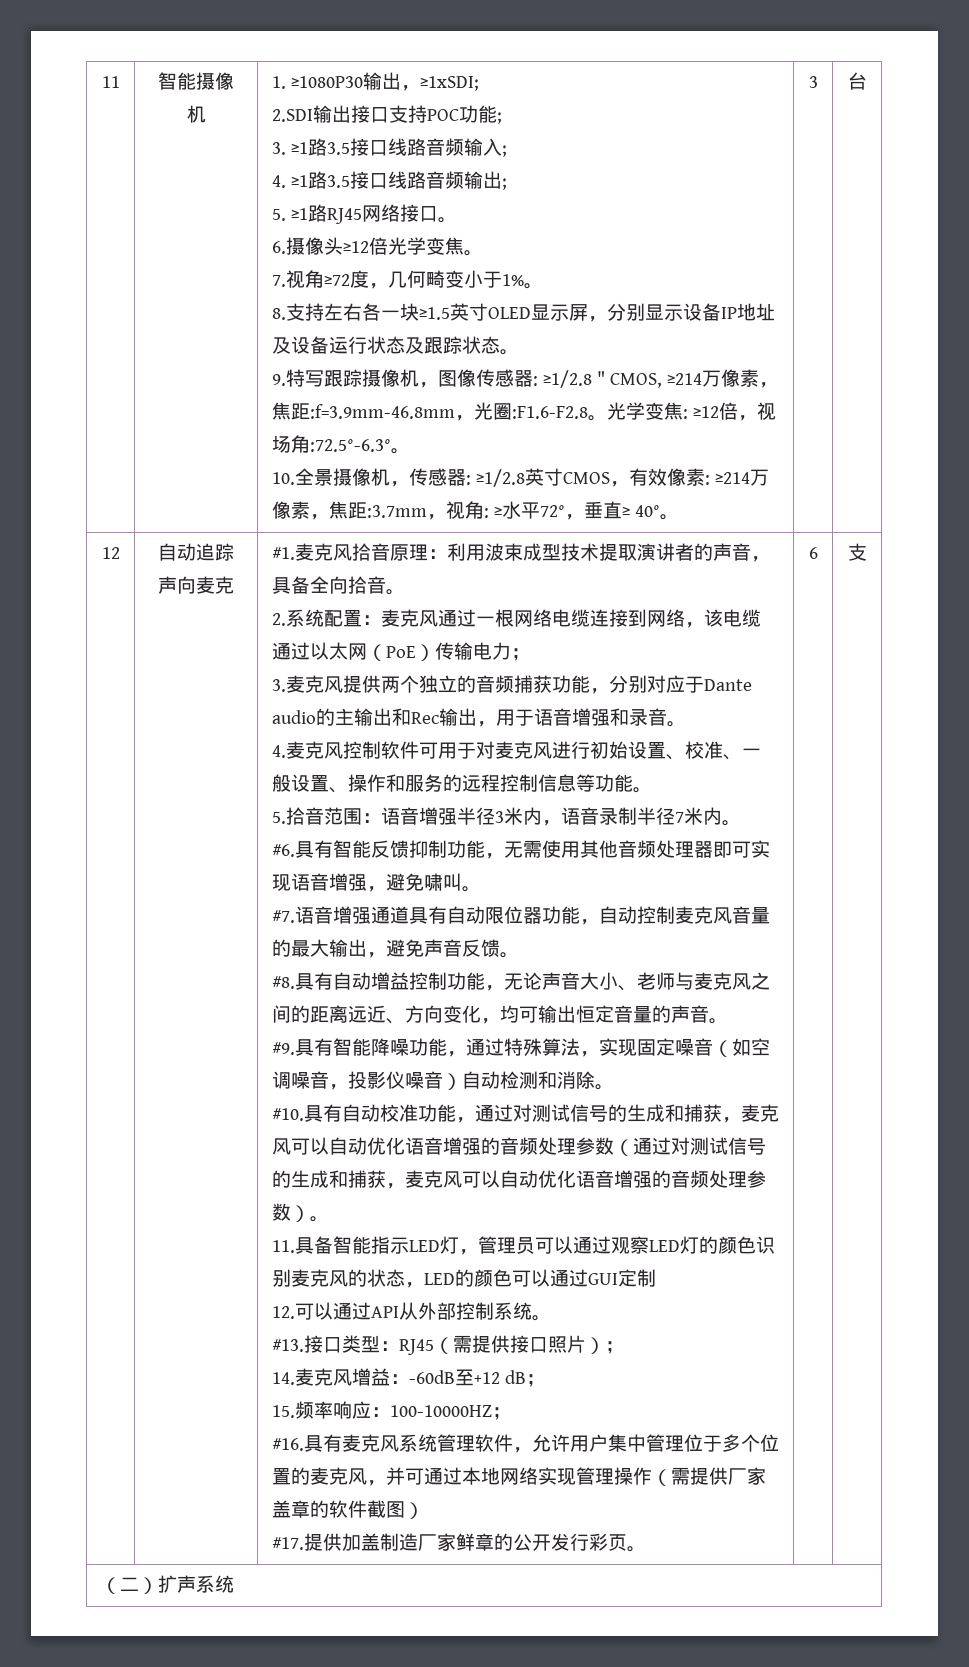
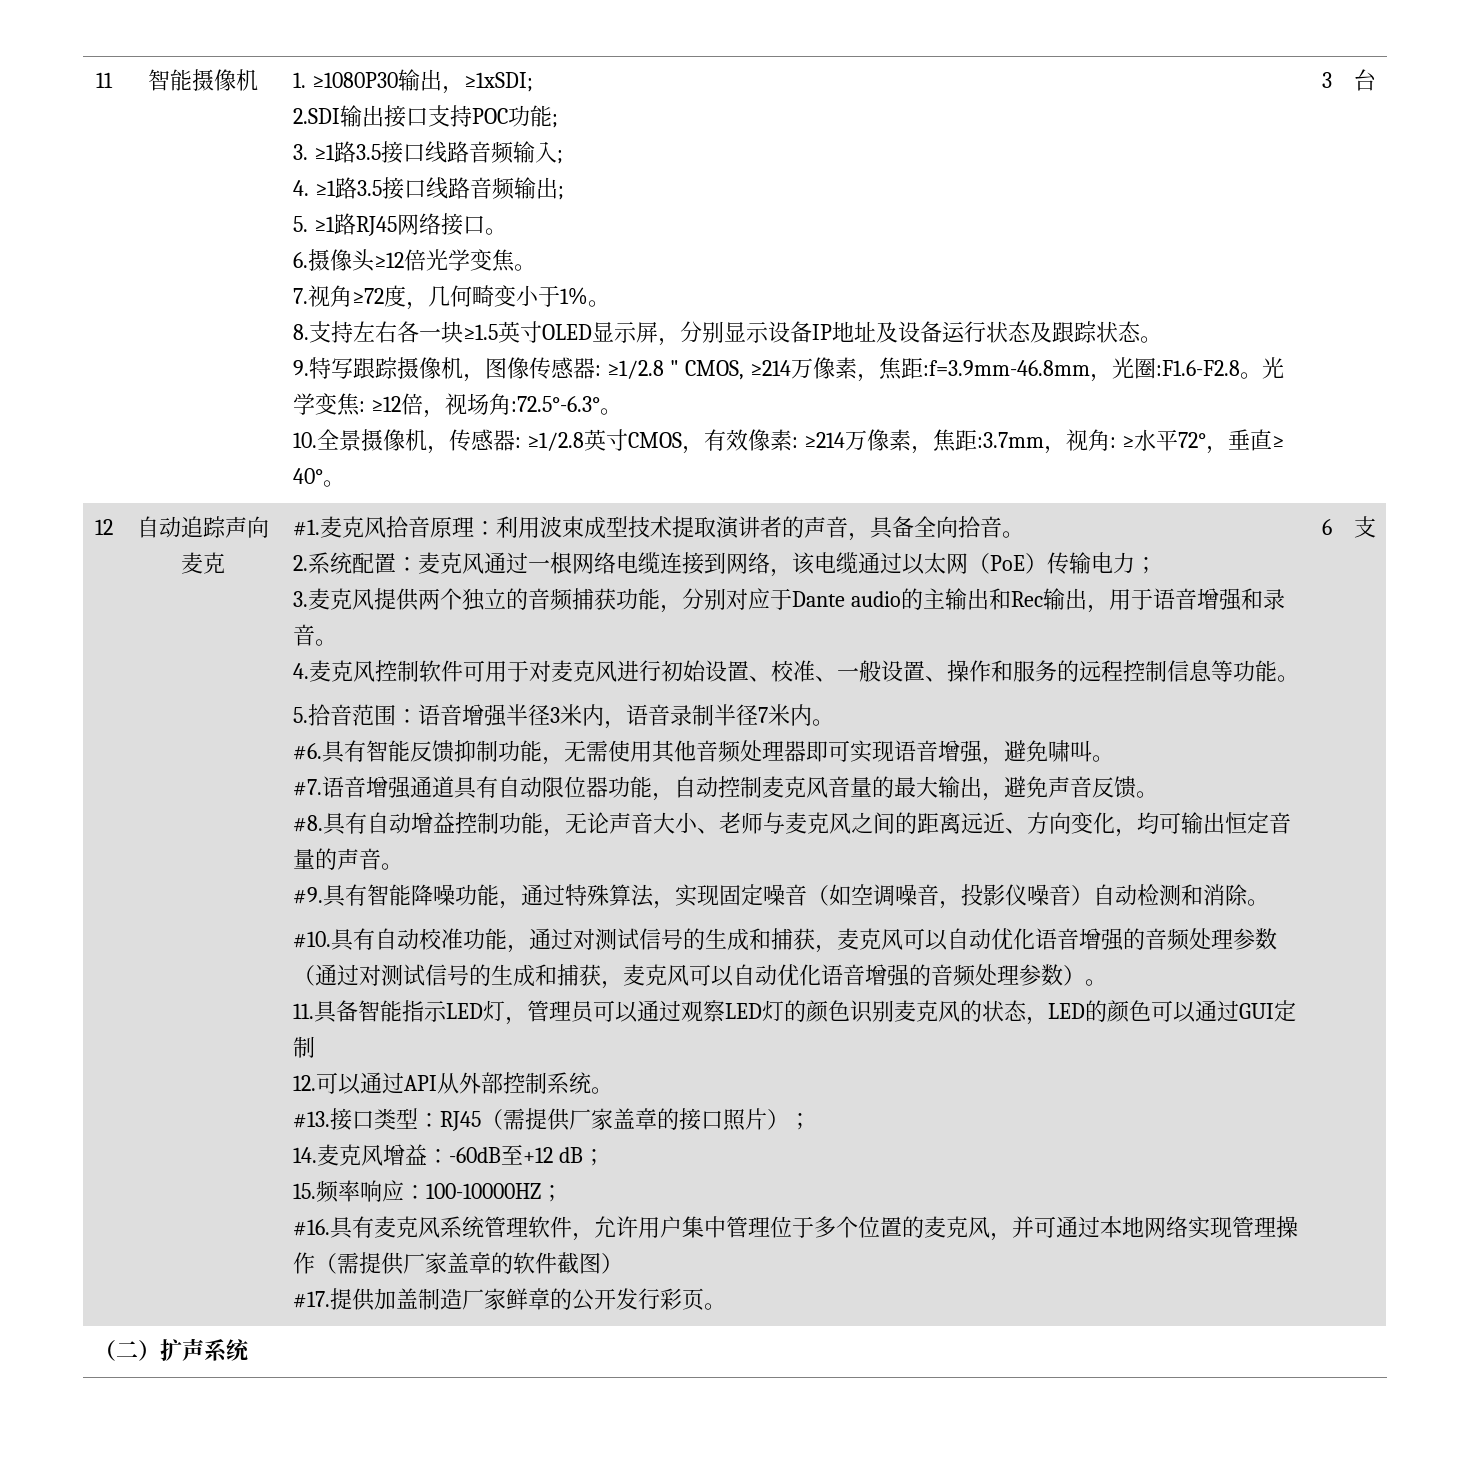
- 接口类型：RJ45（需提供接口照片）；
+ 接口类型：RJ45（需提供厂家盖章的接口照片）；

